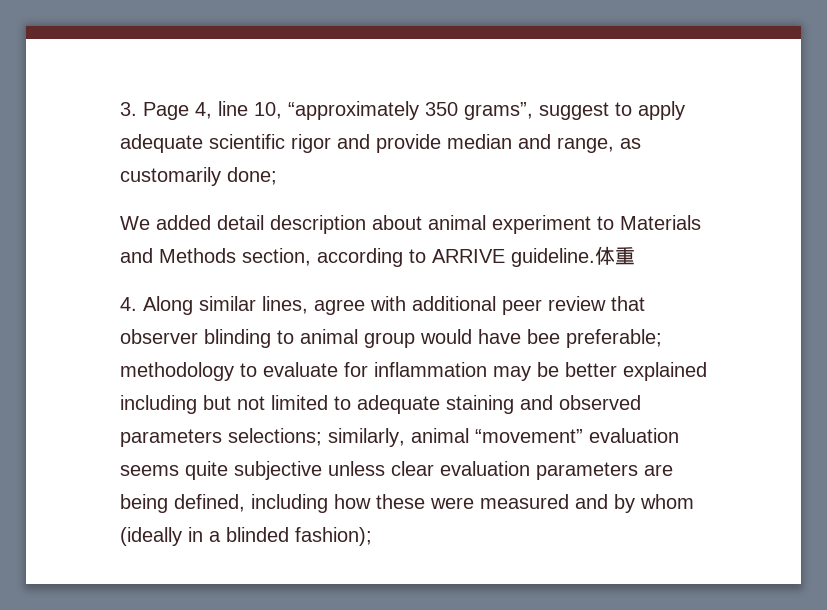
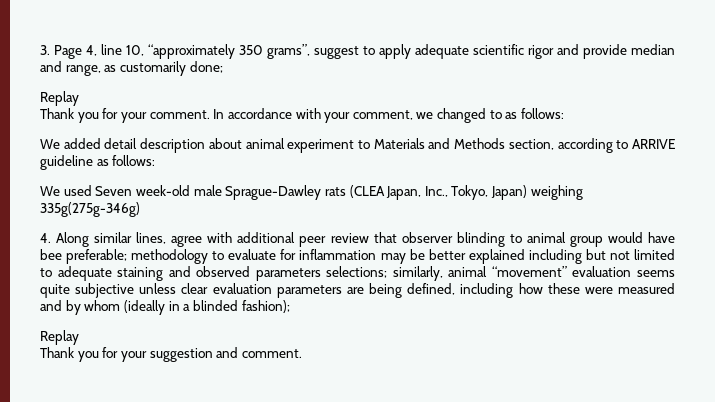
  3. Page 4, line 10, “approximately 350 grams”, suggest to apply adequate scientific rigor and provide median and range, as customarily done;
+ Replay
+ Thank you for your comment. In accordance with your comment, we changed to as follows:
- We added detail description about animal experiment to Materials and Methods section, according to ARRIVE guideline.体重
+ We added detail description about animal experiment to Materials and Methods section, according to ARRIVE guideline as follows:
+ We used Seven week-old male Sprague-Dawley rats (CLEA Japan, Inc., Tokyo, Japan) weighing 335g(275g-346g)
  similarly, animal “movement” evaluation seems quite subjective unless clear evaluation parameters are being defined, including how these were measured and by whom (ideally in a blinded fashion);
+ Replay
+ Thank you for your suggestion and comment.

